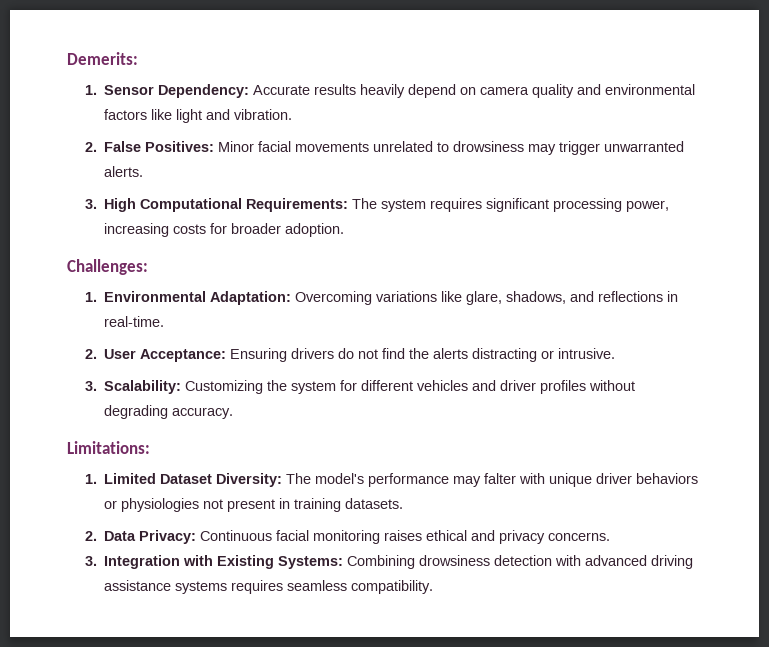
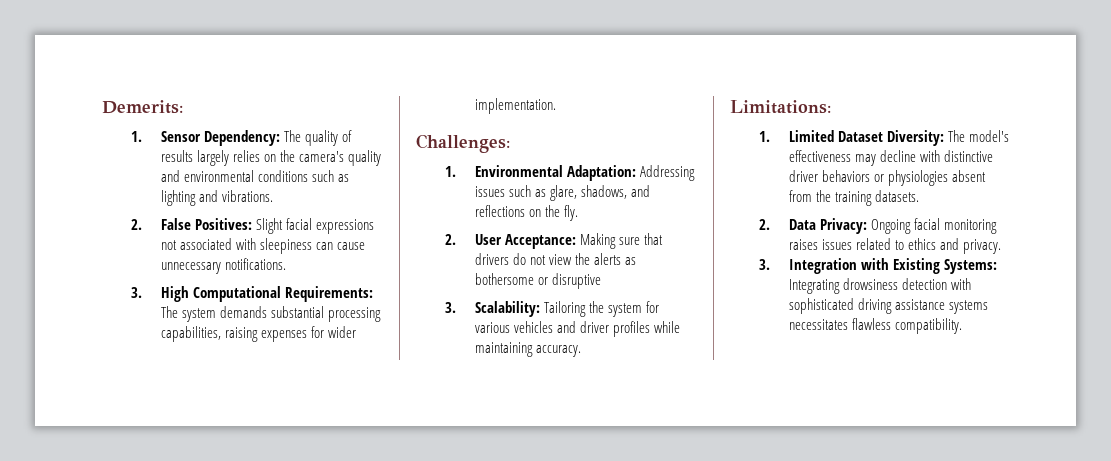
- 1. Sensor Dependency: Accurate results heavily depend on camera quality and environmental factors like light and vibration.
- 2. False Positives: Minor facial movements unrelated to drowsiness may trigger unwarranted alerts.
+ 1. Sensor Dependency: The quality of results largely relies on the camera's quality and environmental conditions such as lighting and vibrations.
+ 2. False Positives: Slight facial expressions not associated with sleepiness can cause unnecessary notifications.
- 3. High Computational Requirements: The system requires significant processing power, increasing costs for broader adoption.
+ 3. High Computational Requirements: The system demands substantial processing capabilities, raising expenses for wider implementation.
- 1. Environmental Adaptation: Overcoming variations like glare, shadows, and reflections in real-time.
+ 1. Environmental Adaptation: Addressing issues such as glare, shadows, and reflections on the fly.
- 2. User Acceptance: Ensuring drivers do not find the alerts distracting or intrusive.
+ 2. User Acceptance: Making sure that drivers do not view the alerts as bothersome or disruptive
- 3. Scalability: Customizing the system for different vehicles and driver profiles without degrading accuracy.
+ 3. Scalability: Tailoring the system for various vehicles and driver profiles while maintaining accuracy.
- 1. Limited Dataset Diversity: The model's performance may falter with unique driver behaviors or physiologies not present in training datasets.
+ 1. Limited Dataset Diversity: The model's effectiveness may decline with distinctive driver behaviors or physiologies absent from the training datasets.
- 2. Data Privacy: Continuous facial monitoring raises ethical and privacy concerns.
+ 2. Data Privacy: Ongoing facial monitoring raises issues related to ethics and privacy.
- 3. Integration with Existing Systems: Combining drowsiness detection with advanced driving assistance systems requires seamless compatibility.
+ 3. Integration with Existing Systems: Integrating drowsiness detection with sophisticated driving assistance systems necessitates flawless compatibility.

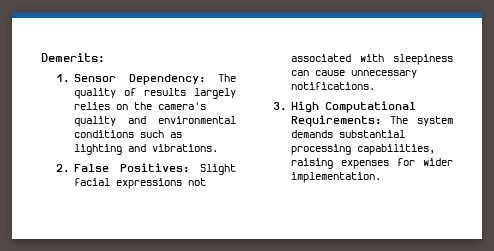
- Challenges:
- 1. Environmental Adaptation: Addressing issues such as glare, shadows, and reflections on the fly.
- 2. User Acceptance: Making sure that drivers do not view the alerts as bothersome or disruptive
- 3. Scalability: Tailoring the system for various vehicles and driver profiles while maintaining accuracy.
- Limitations:
- 1. Limited Dataset Diversity: The model's effectiveness may decline with distinctive driver behaviors or physiologies absent from the training datasets.
- 2. Data Privacy: Ongoing facial monitoring raises issues related to ethics and privacy.
- 3. Integration with Existing Systems: Integrating drowsiness detection with sophisticated driving assistance systems necessitates flawless compatibility.

